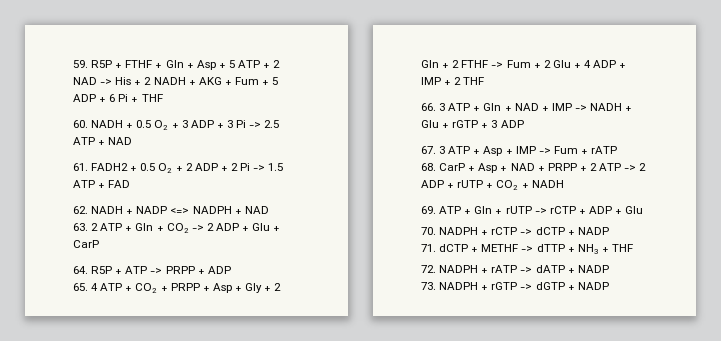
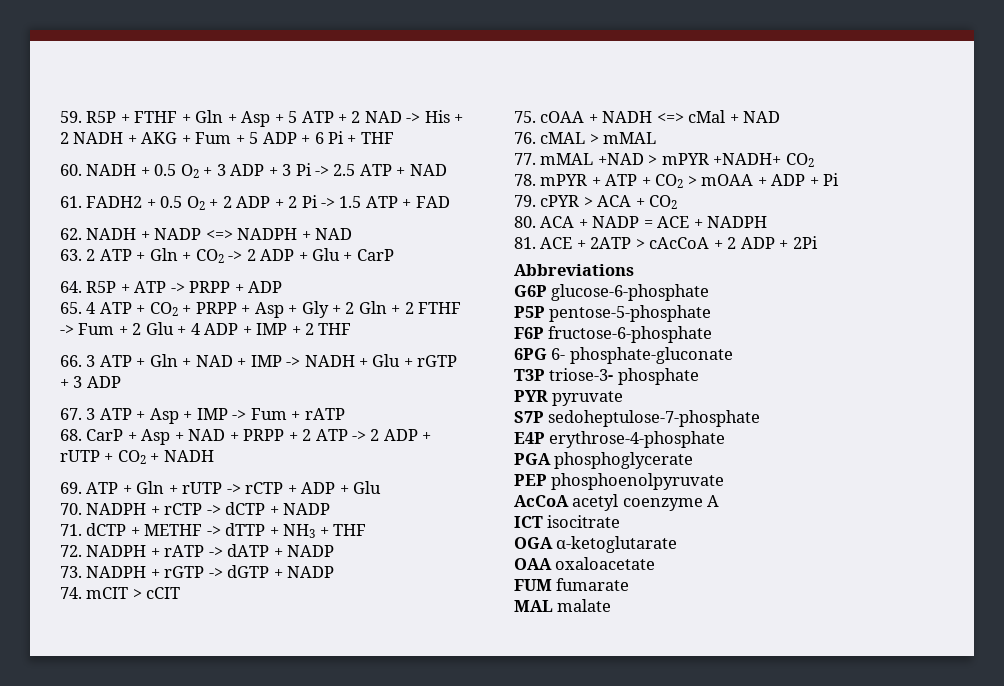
+ 74. mCIT > cCIT
+ 75. cOAA + NADH <=> cMal + NAD
+ 76. cMAL > mMAL
+ 77. mMAL +NAD > mPYR +NADH+ CO2
+ 78. mPYR + ATP + CO2 > mOAA + ADP + Pi
+ 79. cPYR > ACA + CO2
+ 80. ACA + NADP = ACE + NADPH
+ 81. ACE + 2ATP > cAcCoA + 2 ADP + 2Pi
+ Abbreviations
+ G6P glucose-6-phosphate
+ P5P pentose-5-phosphate
+ F6P fructose-6-phosphate
+ 6PG 6- phosphate-gluconate
+ T3P triose-3- phosphate
+ PYR pyruvate
+ S7P sedoheptulose-7-phosphate
+ E4P erythrose-4-phosphate
+ PGA phosphoglycerate
+ PEP phosphoenolpyruvate
+ AcCoA acetyl coenzyme A
+ ICT isocitrate
+ OGA α-ketoglutarate
+ OAA oxaloacetate
+ FUM fumarate
+ MAL malate

